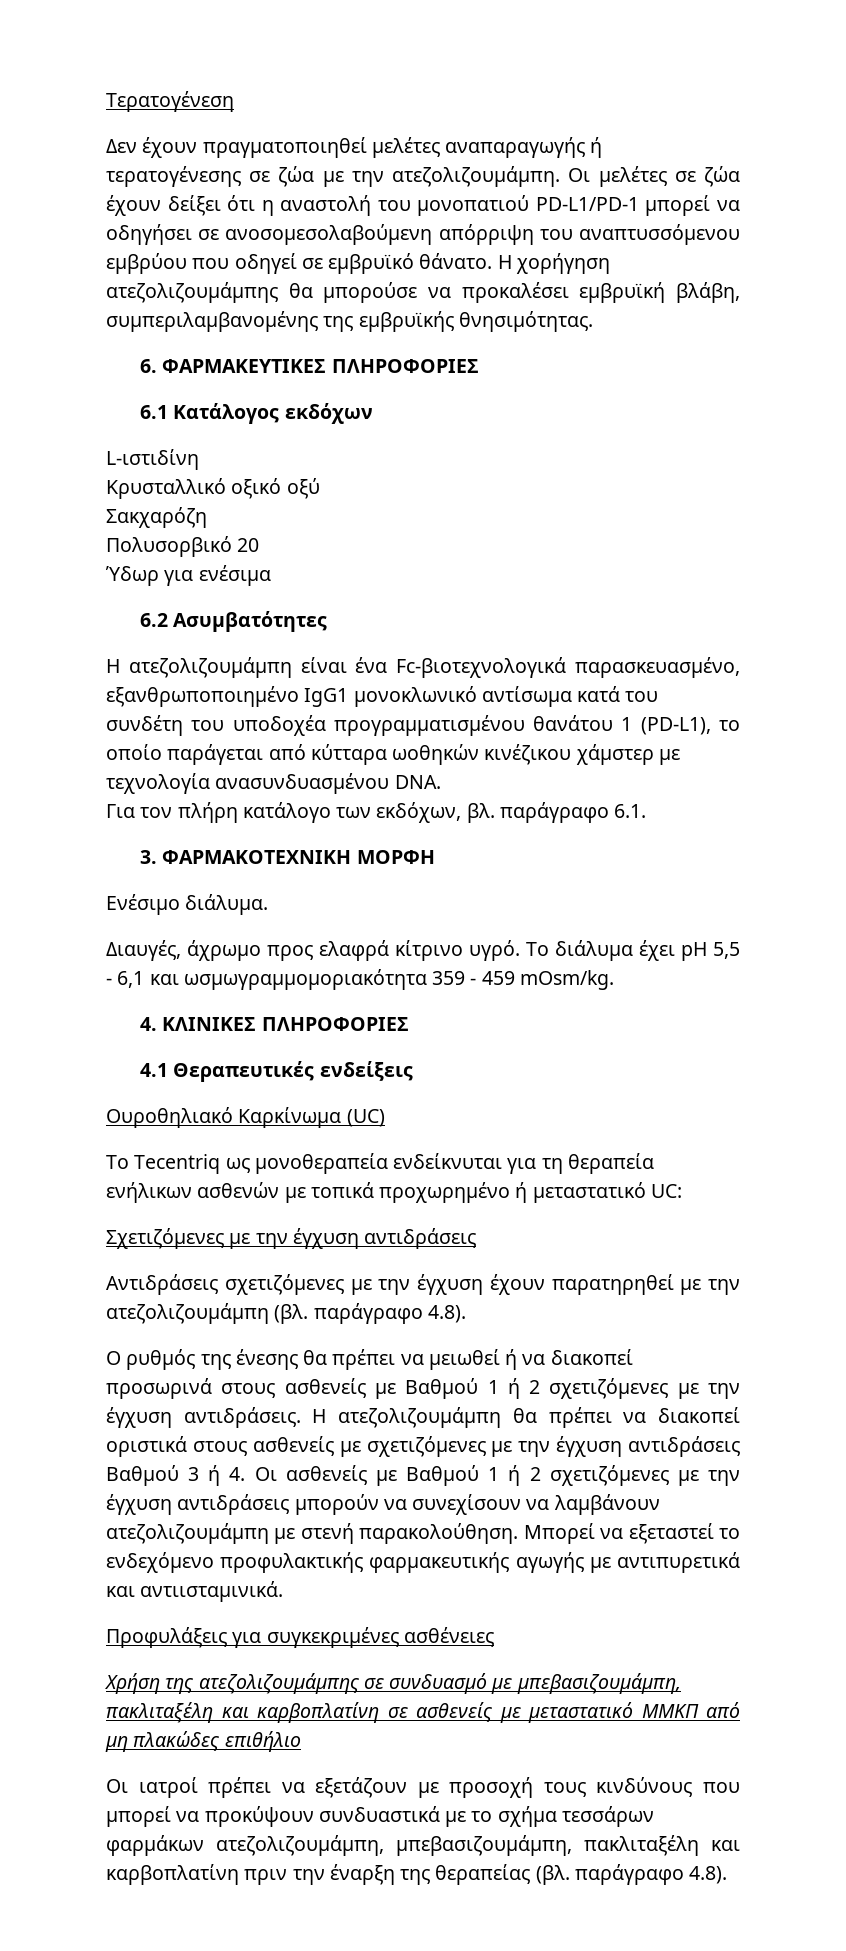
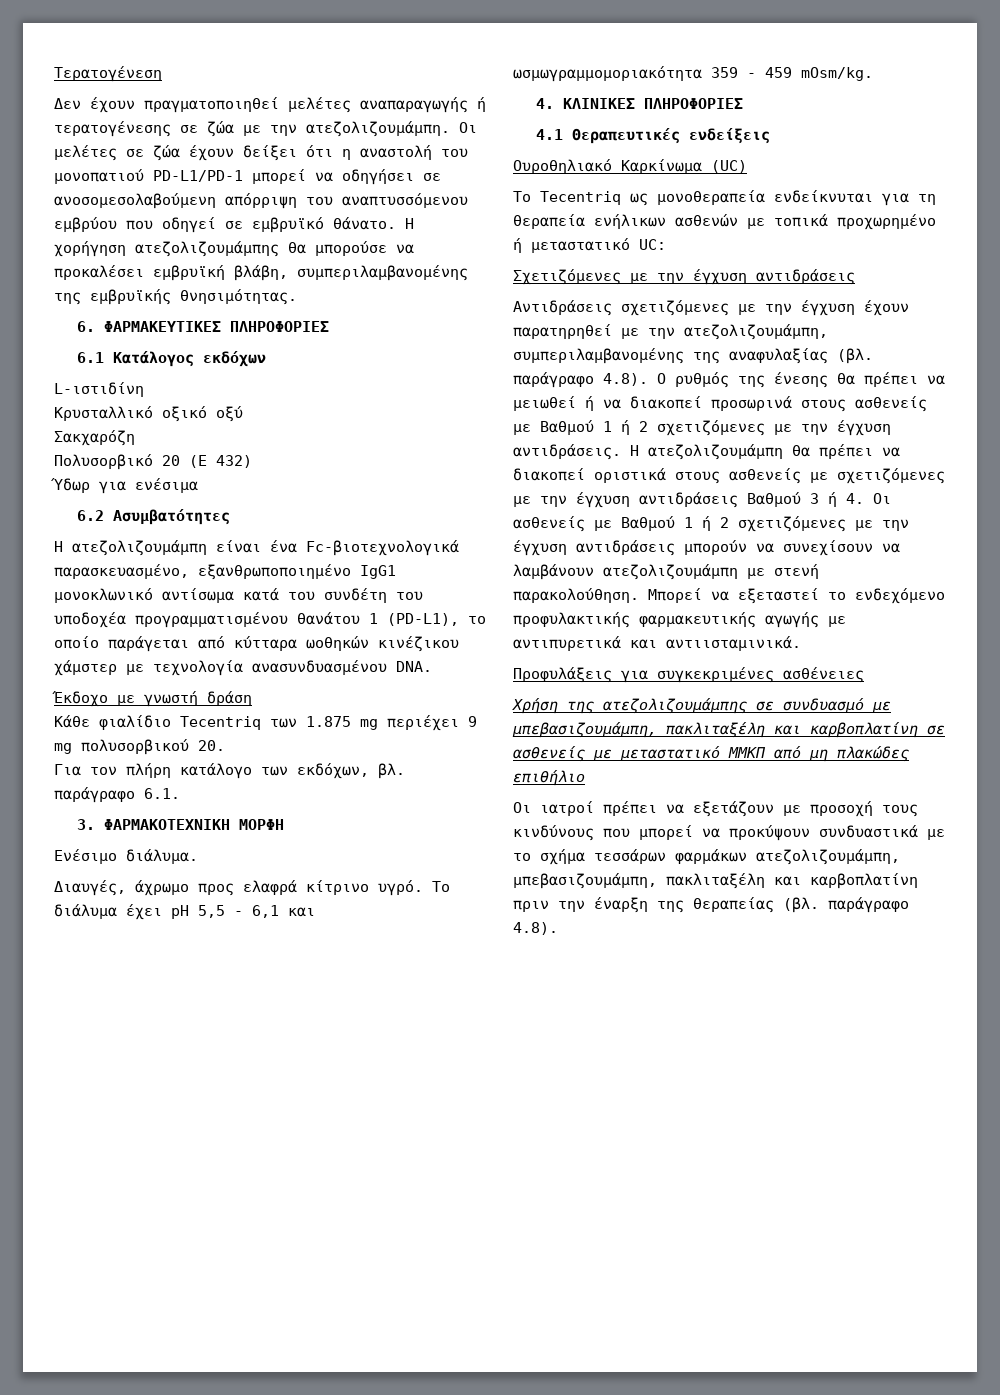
- Πολυσορβικό 20
+ Πολυσορβικό 20 (E 432)
+ Έκδοχο με γνωστή δράση
+ Κάθε φιαλίδιο Tecentriq των 1.875 mg περιέχει 9 mg πολυσορβικού 20.
- Αντιδράσεις σχετιζόμενες με την έγχυση έχουν παρατηρηθεί με την ατεζολιζουμάμπη (βλ. παράγραφο 4.8).
- Ο ρυθμός της ένεσης θα πρέπει να μειωθεί ή να διακοπεί προσωρινά στους ασθενείς με Βαθμού 1 ή 2 σχετιζόμενες με την έγχυση αντιδράσεις.
+ Αντιδράσεις σχετιζόμενες με την έγχυση έχουν παρατηρηθεί με την ατεζολιζουμάμπη, συμπεριλαμβανομένης της αναφυλαξίας (βλ. παράγραφο 4.8). Ο ρυθμός της ένεσης θα πρέπει να μειωθεί ή να διακοπεί προσωρινά στους ασθενείς με Βαθμού 1 ή 2 σχετιζόμενες με την έγχυση αντιδράσεις.

